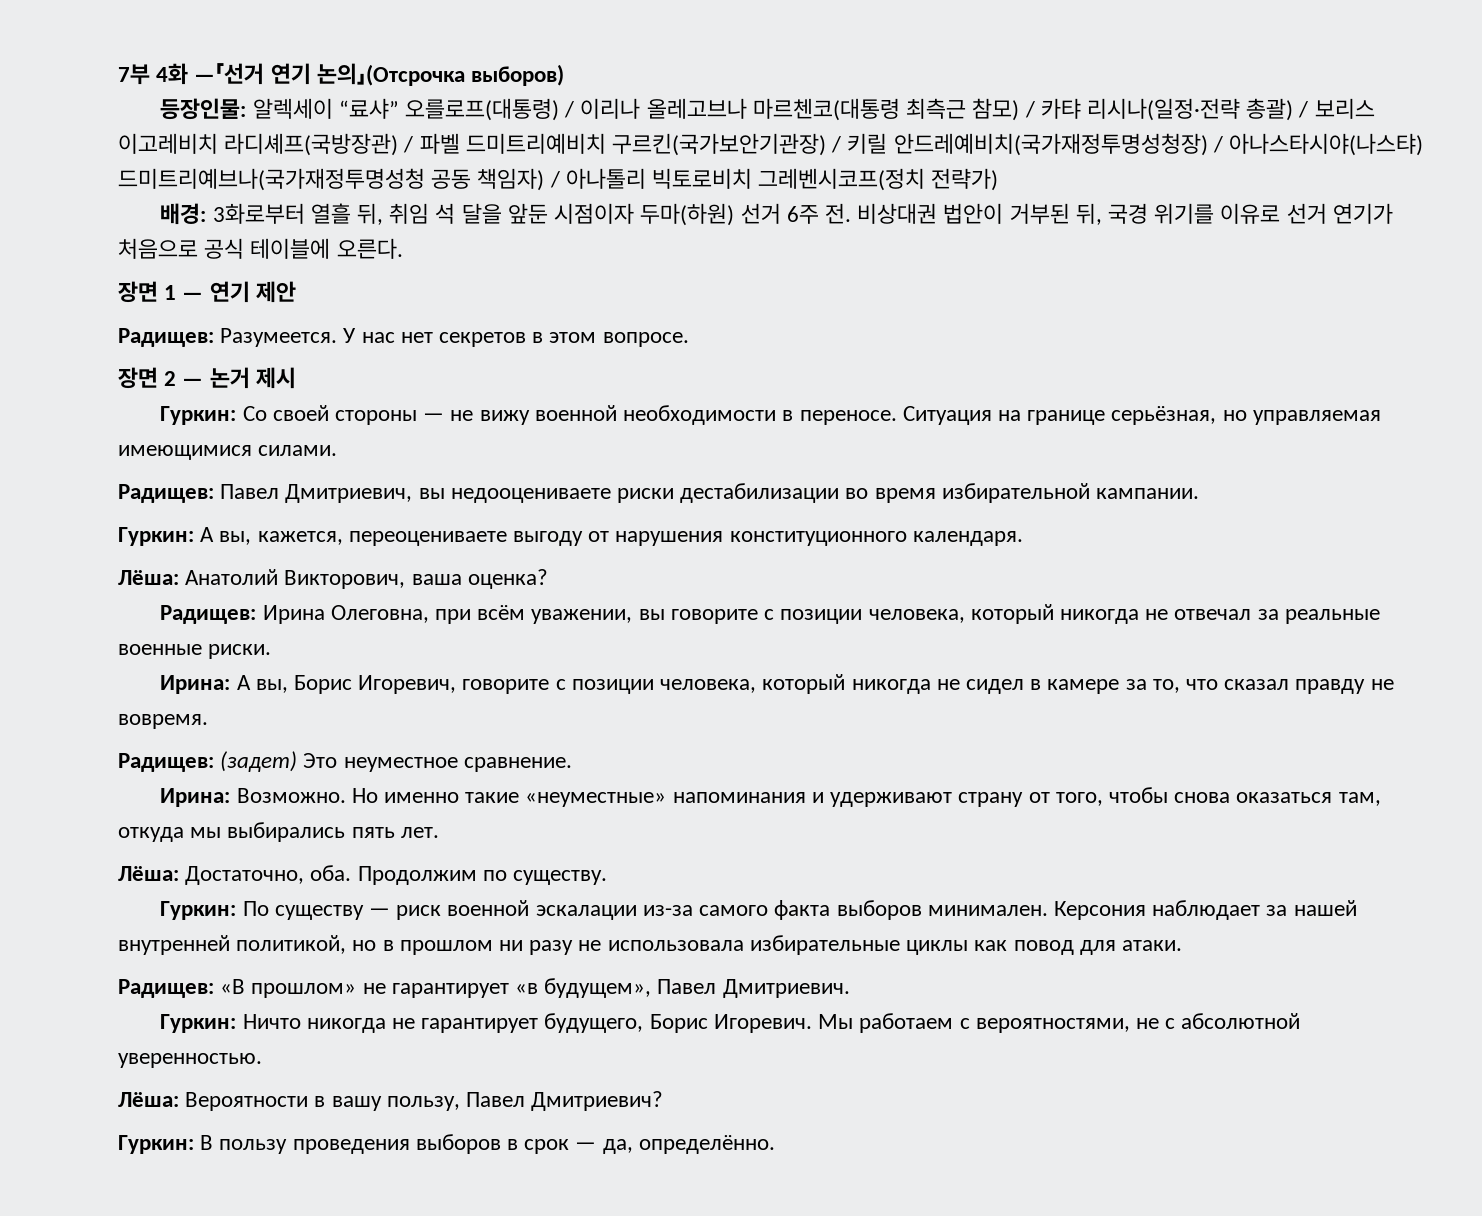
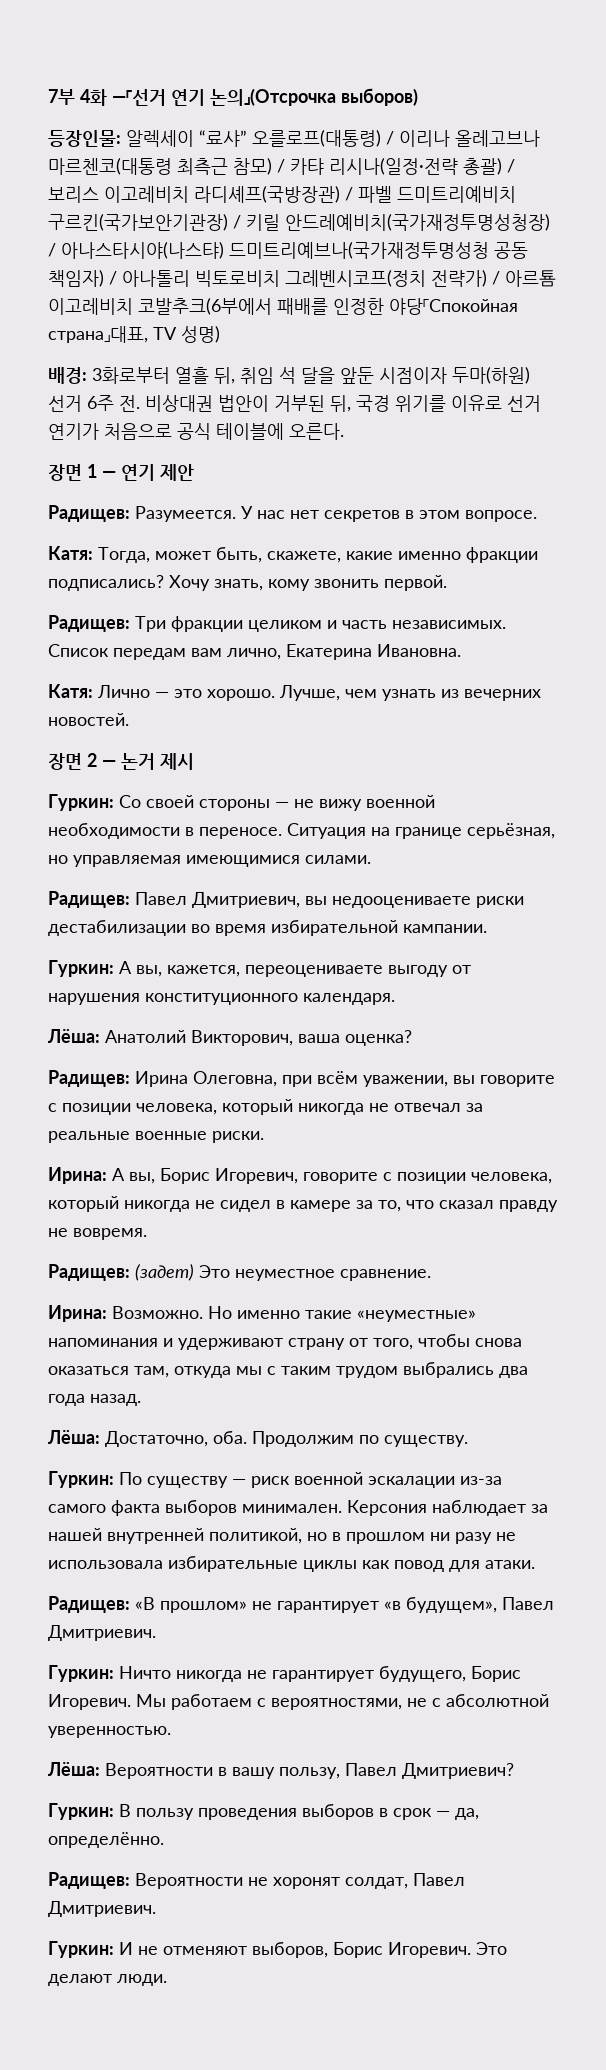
- 등장인물: 알렉세이 “료샤” 오를로프(대통령) / 이리나 올레고브나 마르첸코(대통령 최측근 참모) / 카탸 리시나(일정·전략 총괄) / 보리스 이고레비치 라디셰프(국방장관) / 파벨 드미트리예비치 구르킨(국가보안기관장) / 키릴 안드레예비치(국가재정투명성청장) / 아나스타시야(나스탸) 드미트리예브나(국가재정투명성청 공동 책임자) / 아나톨리 빅토로비치 그레벤시코프(정치 전략가)
+ 등장인물: 알렉세이 “료샤” 오를로프(대통령) / 이리나 올레고브나 마르첸코(대통령 최측근 참모) / 카탸 리시나(일정·전략 총괄) / 보리스 이고레비치 라디셰프(국방장관) / 파벨 드미트리예비치 구르킨(국가보안기관장) / 키릴 안드레예비치(국가재정투명성청장) / 아나스타시야(나스탸) 드미트리예브나(국가재정투명성청 공동 책임자) / 아나톨리 빅토로비치 그레벤시코프(정치 전략가) / 아르툠 이고레비치 코발추크(6부에서 패배를 인정한 야당「Спокойная страна」대표, TV 성명)
+ Катя: Тогда, может быть, скажете, какие именно фракции подписались? Хочу знать, кому звонить первой.
+ Радищев: Три фракции целиком и часть независимых. Список передам вам лично, Екатерина Ивановна.
+ Катя: Лично — это хорошо. Лучше, чем узнать из вечерних новостей.
- Но именно такие «неуместные» напоминания и удерживают страну от того, чтобы снова оказаться там, откуда мы выбирались пять лет.
+ Но именно такие «неуместные» напоминания и удерживают страну от того, чтобы снова оказаться там, откуда мы с таким трудом выбрались два года назад.
+ Радищев: Вероятности не хоронят солдат, Павел Дмитриевич.
+ Гуркин: И не отменяют выборов, Борис Игоревич. Это делают люди.

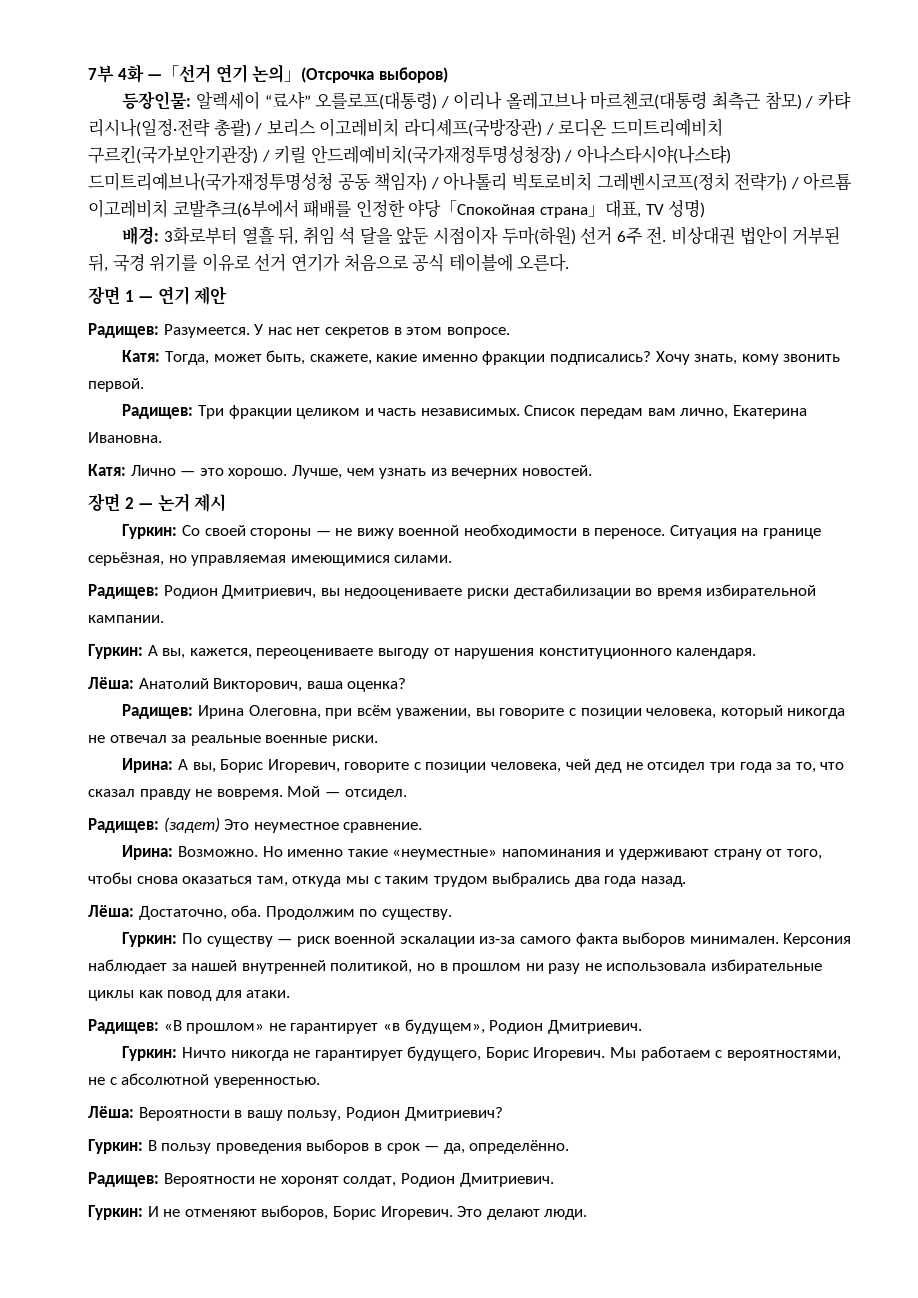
- 등장인물: 알렉세이 “료샤” 오를로프(대통령) / 이리나 올레고브나 마르첸코(대통령 최측근 참모) / 카탸 리시나(일정·전략 총괄) / 보리스 이고레비치 라디셰프(국방장관) / 파벨 드미트리예비치 구르킨(국가보안기관장) / 키릴 안드레예비치(국가재정투명성청장) / 아나스타시야(나스탸) 드미트리예브나(국가재정투명성청 공동 책임자) / 아나톨리 빅토로비치 그레벤시코프(정치 전략가) / 아르툠 이고레비치 코발추크(6부에서 패배를 인정한 야당「Спокойная страна」대표, TV 성명)
+ 등장인물: 알렉세이 “료샤” 오를로프(대통령) / 이리나 올레고브나 마르첸코(대통령 최측근 참모) / 카탸 리시나(일정·전략 총괄) / 보리스 이고레비치 라디셰프(국방장관) / 로디온 드미트리예비치 구르킨(국가보안기관장) / 키릴 안드레예비치(국가재정투명성청장) / 아나스타시야(나스탸) 드미트리예브나(국가재정투명성청 공동 책임자) / 아나톨리 빅토로비치 그레벤시코프(정치 전략가) / 아르툠 이고레비치 코발추크(6부에서 패배를 인정한 야당「Спокойная страна」대표, TV 성명)
- Радищев: Павел Дмитриевич, вы недооцениваете риски дестабилизации во время избирательной кампании.
+ Радищев: Родион Дмитриевич, вы недооцениваете риски дестабилизации во время избирательной кампании.
- Ирина: А вы, Борис Игоревич, говорите с позиции человека, который никогда не сидел в камере за то, что сказал правду не вовремя.
+ Ирина: А вы, Борис Игоревич, говорите с позиции человека, чей дед не отсидел три года за то, что сказал правду не вовремя. Мой — отсидел.
- Радищев: «В прошлом» не гарантирует «в будущем», Павел Дмитриевич.
+ Радищев: «В прошлом» не гарантирует «в будущем», Родион Дмитриевич.
- Лёша: Вероятности в вашу пользу, Павел Дмитриевич?
+ Лёша: Вероятности в вашу пользу, Родион Дмитриевич?
- Радищев: Вероятности не хоронят солдат, Павел Дмитриевич.
+ Радищев: Вероятности не хоронят солдат, Родион Дмитриевич.

